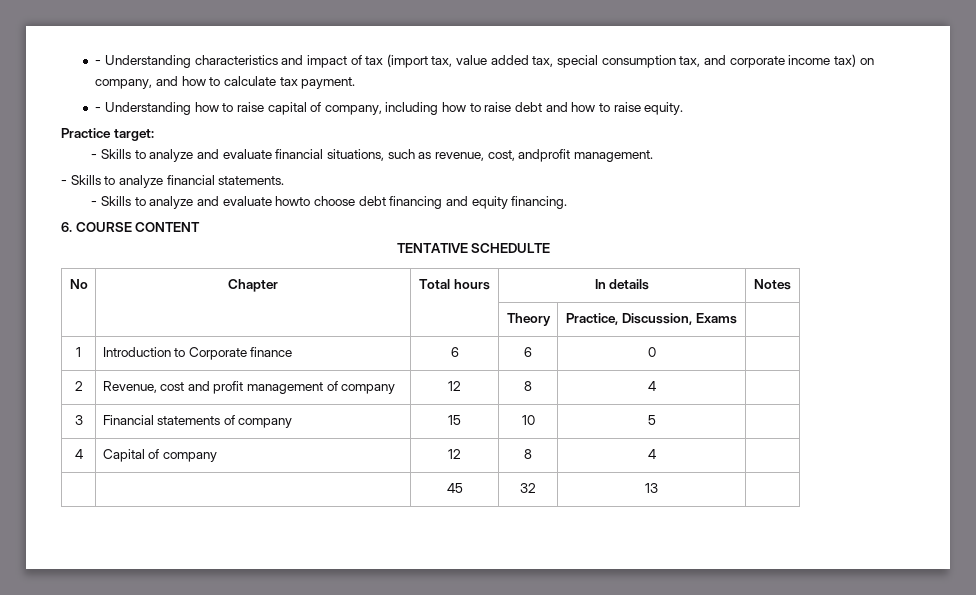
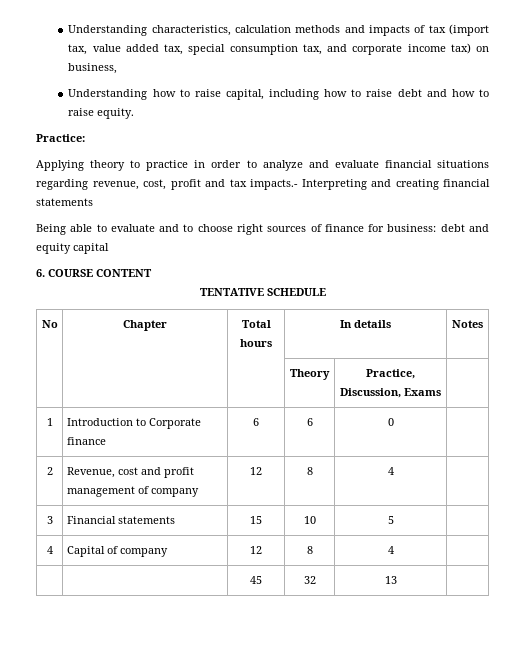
- - Understanding characteristics and impact of tax (import tax, value added tax, special consumption tax, and corporate income tax) on company, and how to calculate tax payment.
- - Understanding how to raise capital of company, including how to raise debt and how to raise equity.
+ Understanding characteristics, calculation methods and impacts of tax (import tax, value added tax, special consumption tax, and corporate income tax) on business,
+ Understanding how to raise capital, including how to raise debt and how to raise equity.
- Practice target:
- - Skills to analyze and evaluate financial situations, such as revenue, cost, andprofit management.
- - Skills to analyze financial statements.
- - Skills to analyze and evaluate howto choose debt financing and equity financing.
+ Practice:
+ Applying theory to practice in order to analyze and evaluate financial situations regarding revenue, cost, profit and tax impacts.- Interpreting and creating financial statements
+ Being able to evaluate and to choose right sources of finance for business: debt and equity capital
- TENTATIVE SCHEDULTE
+ TENTATIVE SCHEDULE
- 3 | Financial statements of company | 15 | 10 | 5 |
+ 3 | Financial statements | 15 | 10 | 5 |

